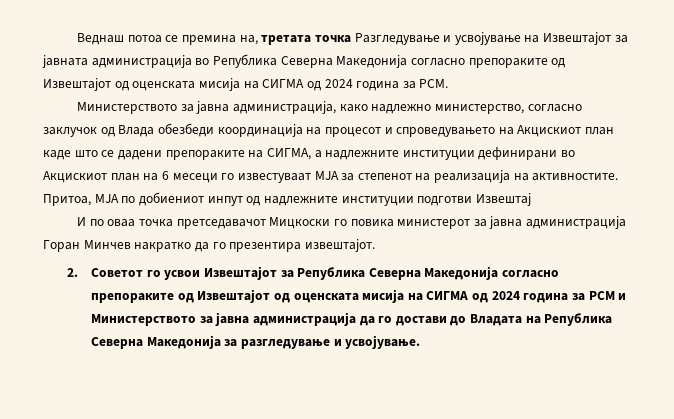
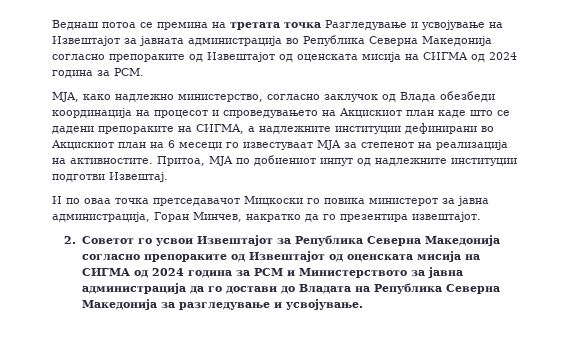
- Веднаш потоа се премина на, третата точка Разгледување и усвојување на Извештајот за јавната администрација во Република Северна Македонија согласно препораките од Извештајот од оценската мисија на СИГМА од 2024 година за РСМ.
+ Веднаш потоа се премина на третата точка Разгледување и усвојување на Извештајот за јавната администрација во Република Северна Македонија согласно препораките од Извештајот од оценската мисија на СИГМА од 2024 година за РСМ.
- Министерството за јавна администрација, како надлежно министерство, согласно заклучок од Влада обезбеди координација на процесот и спроведувањето на Акцискиот план каде што се дадени препораките на СИГМА, а надлежните институции дефинирани во Акцискиот план на 6 месеци го известуваат МЈА за степенот на реализација на активностите.
+ МЈА, како надлежно министерство, согласно заклучок од Влада обезбеди координација на процесот и спроведувањето на Акцискиот план каде што се дадени препораките на СИГМА, а надлежните институции дефинирани во Акцискиот план на 6 месеци го известуваат МЈА за степенот на реализација на активностите.
- Притоа, МЈА по добиениот инпут од надлежните институции подготви Извештај
+ Притоа, МЈА по добиениот инпут од надлежните институции подготви Извештај.
- И по оваа точка претседавачот Мицкоски го повика министерот за јавна администрација Горан Минчев накратко да го презентира извештајот.
+ И по оваа точка претседавачот Мицкоски го повика министерот за јавна администрација, Горан Минчев, накратко да го презентира извештајот.

